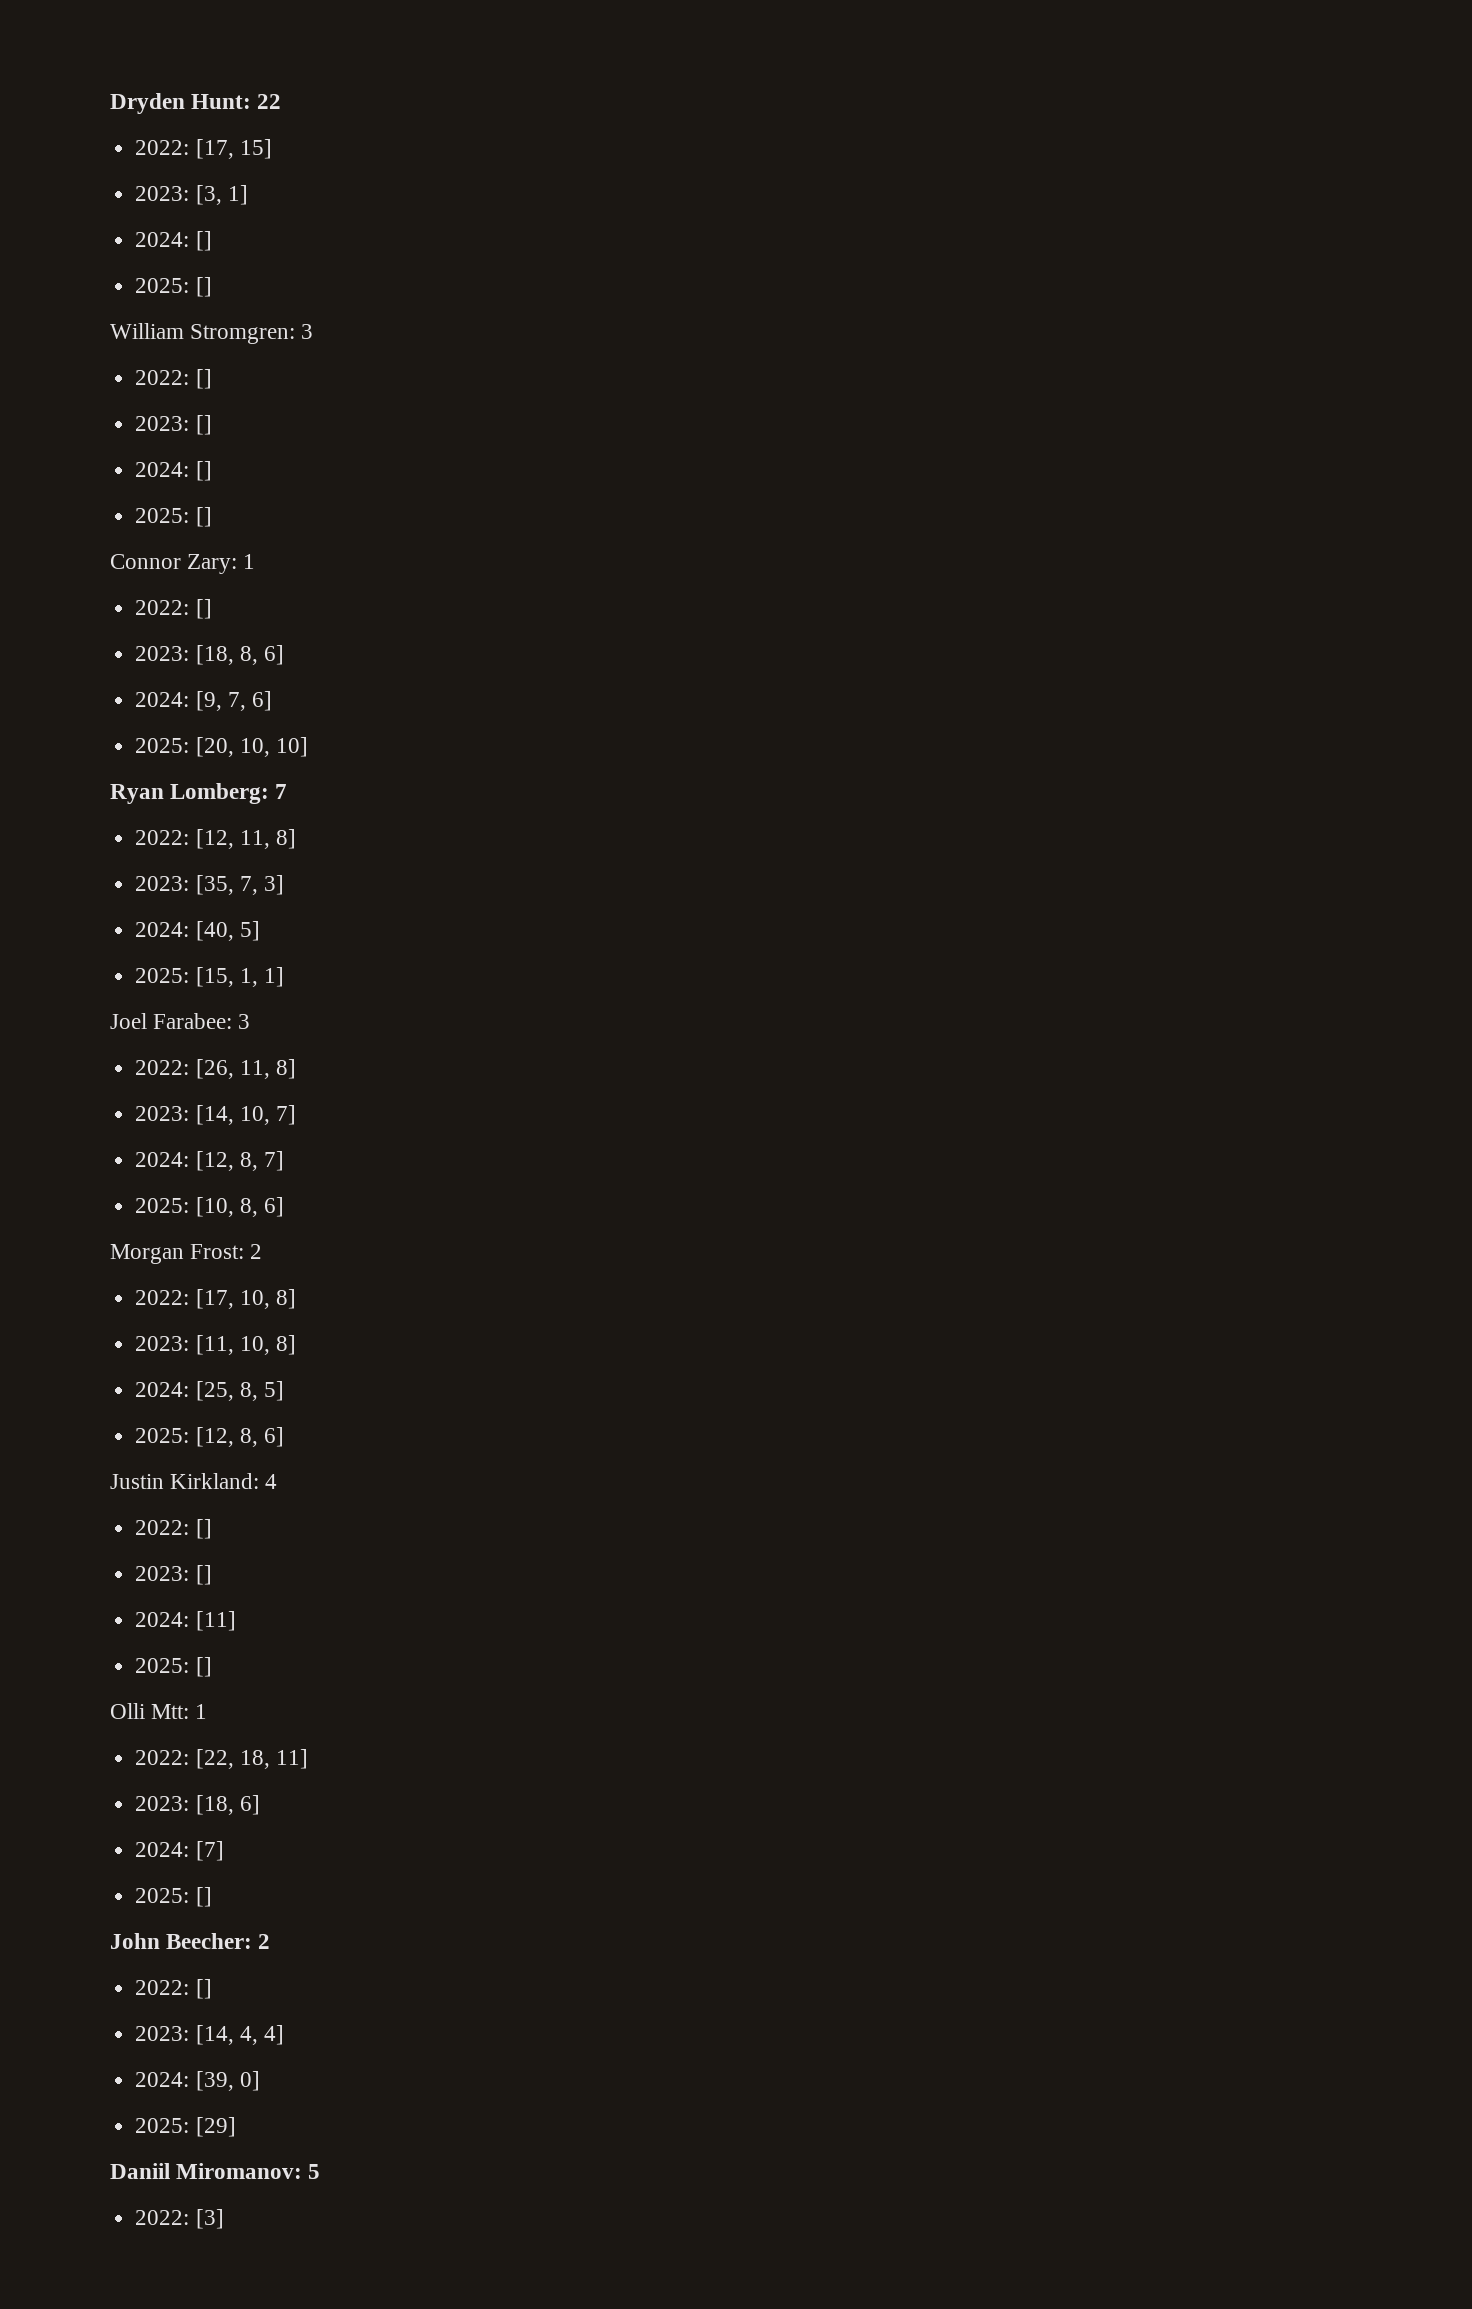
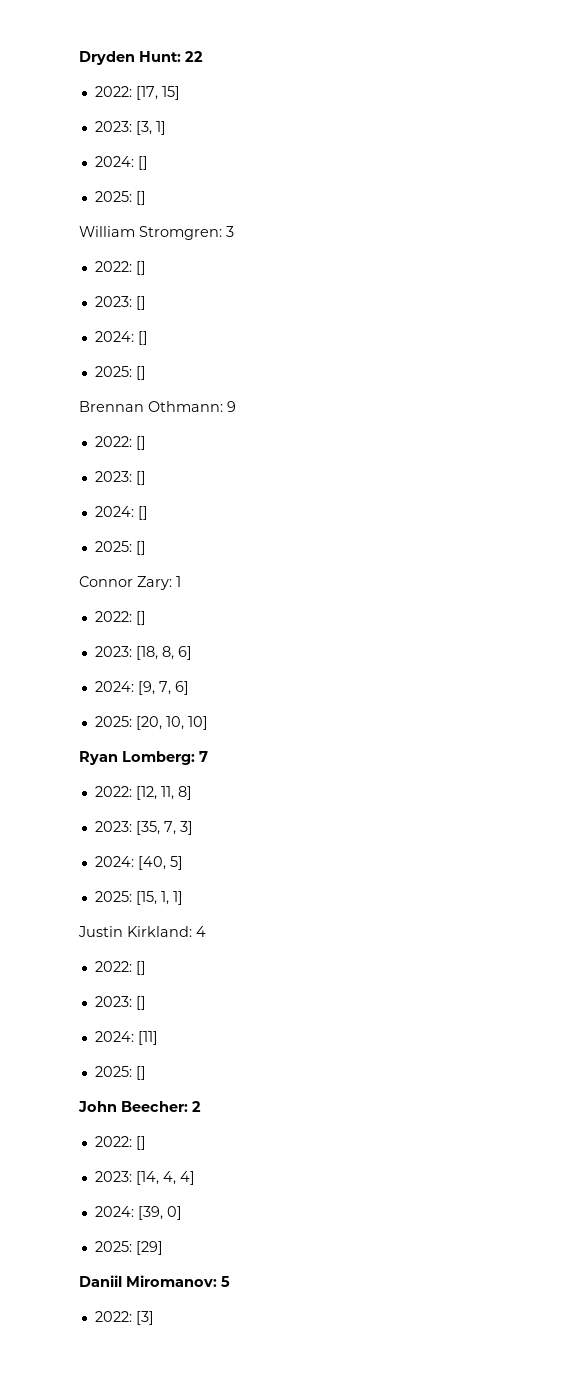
+ Brennan Othmann: 9
+ 2022: []
+ 2023: []
+ 2024: []
+ 2025: []
- Joel Farabee: 3
- 2022: [26, 11, 8]
- 2023: [14, 10, 7]
- 2024: [12, 8, 7]
- 2025: [10, 8, 6]
- Morgan Frost: 2
- 2022: [17, 10, 8]
- 2023: [11, 10, 8]
- 2024: [25, 8, 5]
- 2025: [12, 8, 6]
- Olli Mtt: 1
- 2022: [22, 18, 11]
- 2023: [18, 6]
- 2024: [7]
- 2025: []

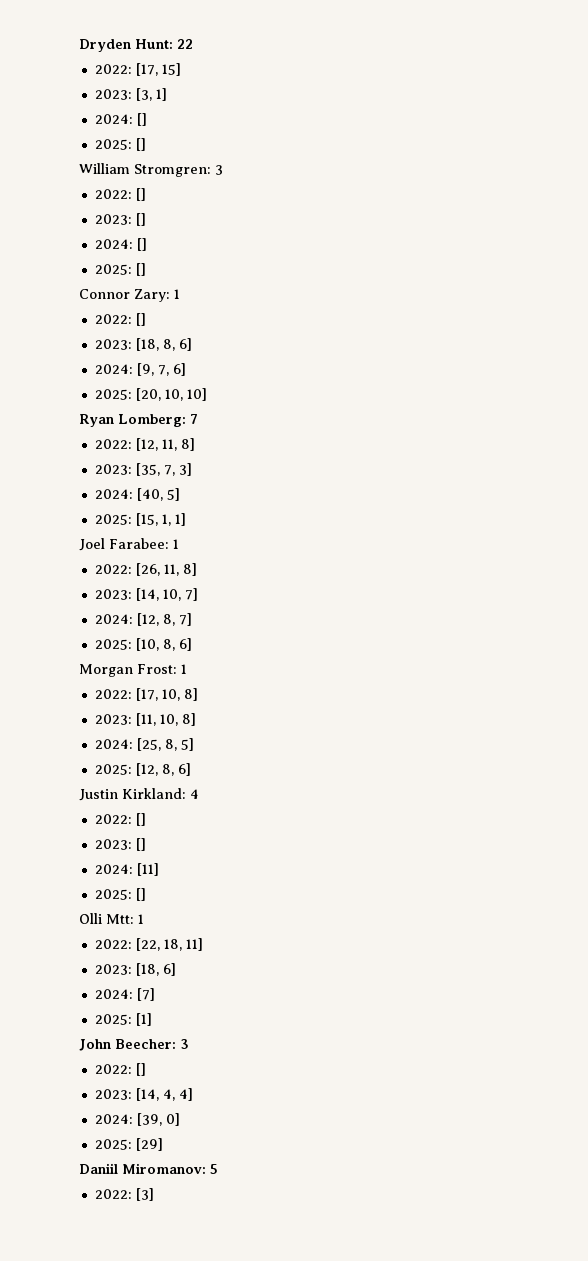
- Brennan Othmann: 9
- 2022: []
- 2023: []
- 2024: []
- 2025: []
+ Joel Farabee: 1
+ 2022: [26, 11, 8]
+ 2023: [14, 10, 7]
+ 2024: [12, 8, 7]
+ 2025: [10, 8, 6]
+ Morgan Frost: 1
+ 2022: [17, 10, 8]
+ 2023: [11, 10, 8]
+ 2024: [25, 8, 5]
+ 2025: [12, 8, 6]
+ Olli Mtt: 1
+ 2022: [22, 18, 11]
+ 2023: [18, 6]
+ 2024: [7]
+ 2025: [1]
- John Beecher: 2
+ John Beecher: 3

